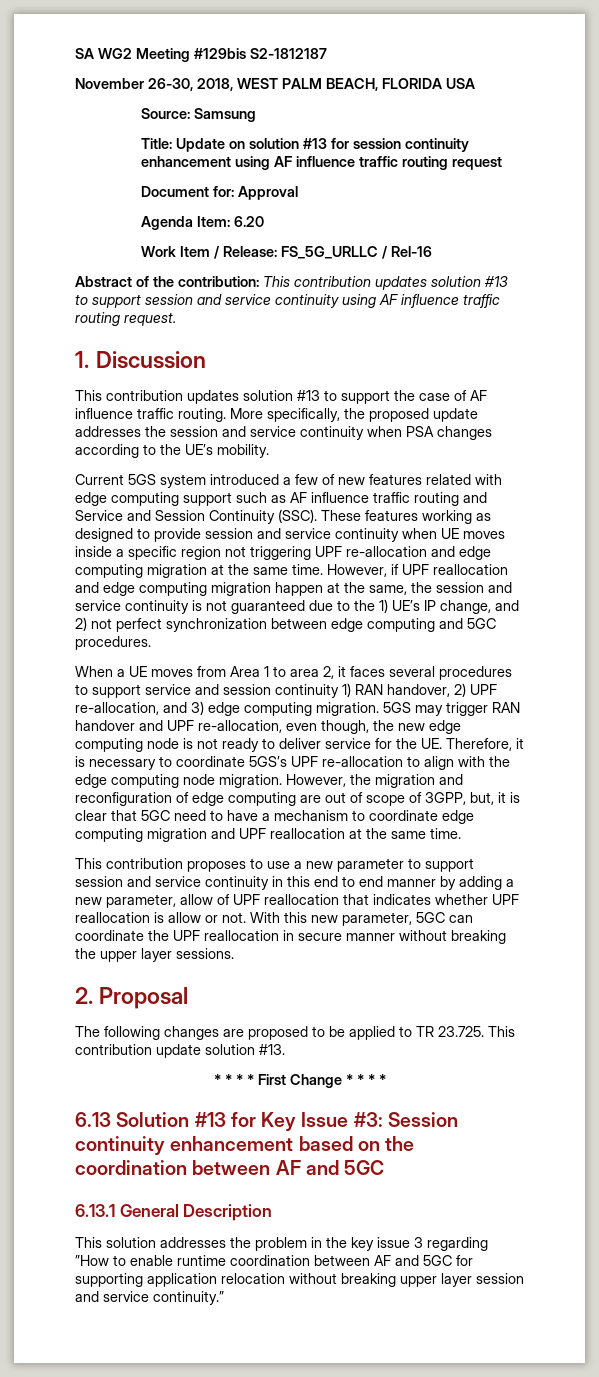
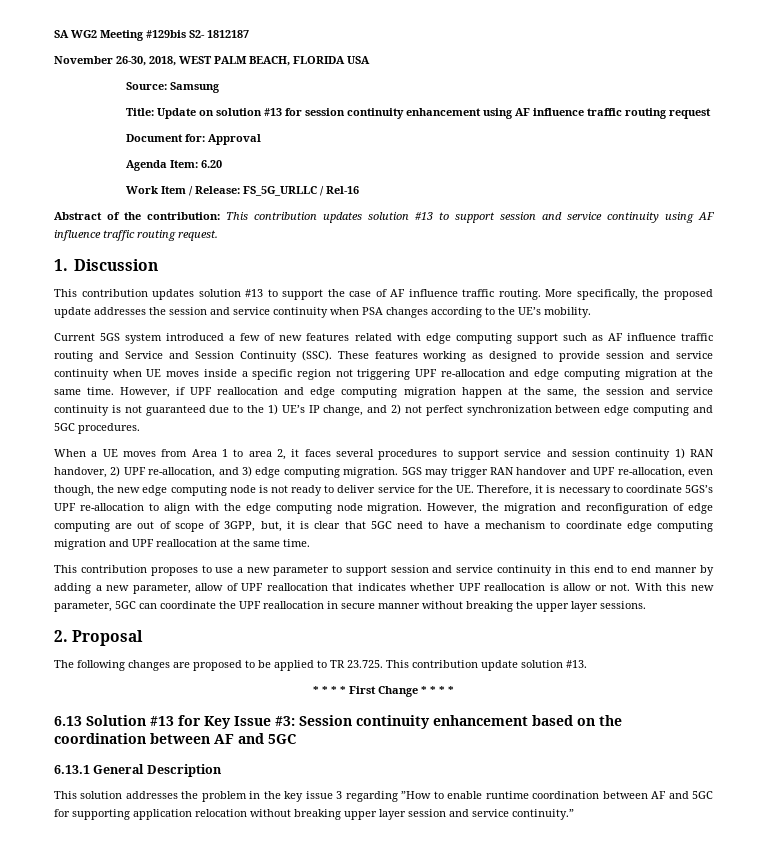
- SA WG2 Meeting #129bis S2-1812187
+ SA WG2 Meeting #129bis S2- 1812187

